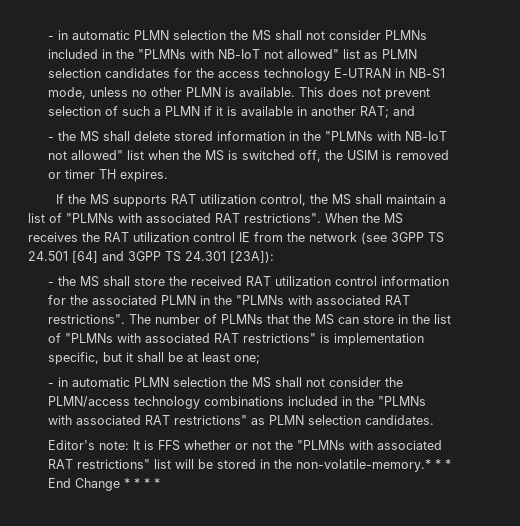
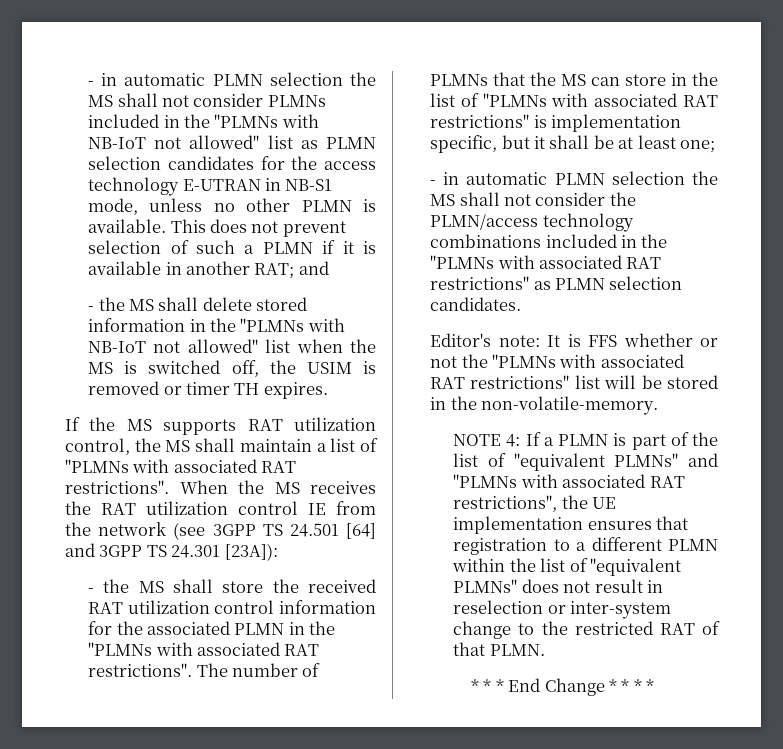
- Editor's note: It is FFS whether or not the "PLMNs with associated RAT restrictions" list will be stored in the non-volatile-memory.* * * End Change * * * *
+ Editor's note: It is FFS whether or not the "PLMNs with associated RAT restrictions" list will be stored in the non-volatile-memory.
+ NOTE 4: If a PLMN is part of the list of "equivalent PLMNs" and "PLMNs with associated RAT restrictions", the UE implementation ensures that registration to a different PLMN within the list of "equivalent PLMNs" does not result in reselection or inter-system change to the restricted RAT of that PLMN.
+ * * * End Change * * * *

